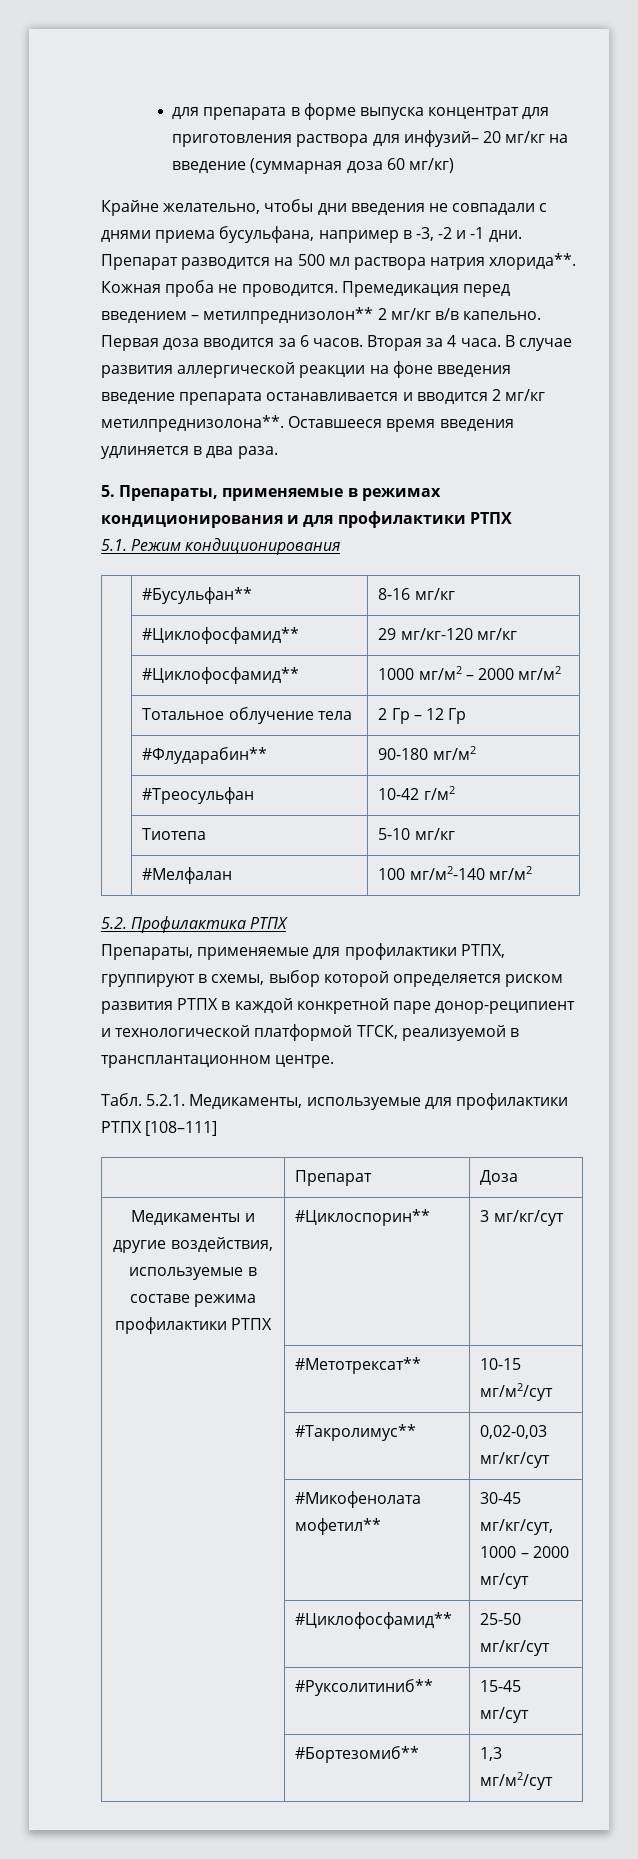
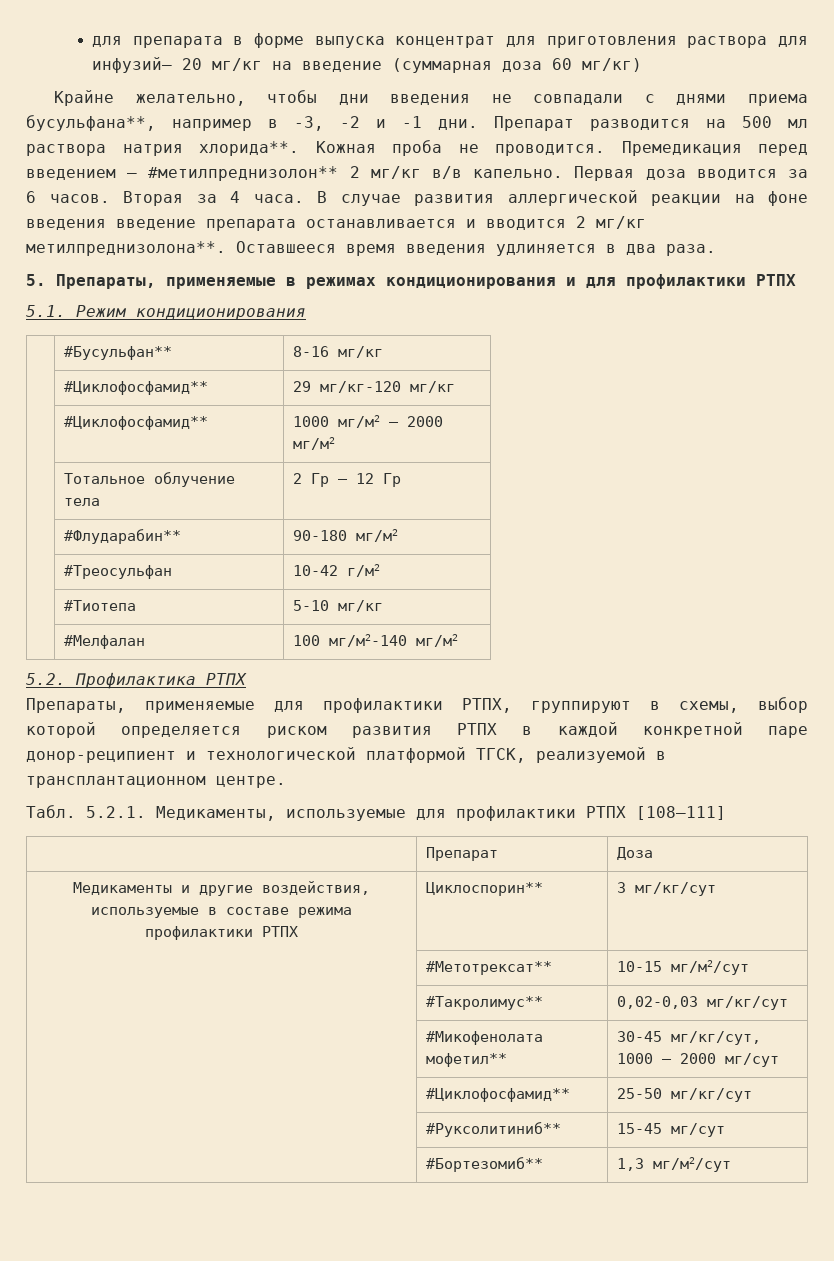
- Крайне желательно, чтобы дни введения не совпадали с днями приема бусульфана, например в -3, -2 и -1 дни.
+ Крайне желательно, чтобы дни введения не совпадали с днями приема бусульфана**, например в -3, -2 и -1 дни.
- Премедикация перед введением – метилпреднизолон** 2 мг/кг в/в капельно.
+ Премедикация перед введением – #метилпреднизолон** 2 мг/кг в/в капельно.
- | Тиотепа | 5-10 мг/кг
+ | #Тиотепа | 5-10 мг/кг
- Медикаменты и другие воздействия, используемые в составе режима профилактики РТПХ | #Циклоспорин** | 3 мг/кг/сут
+ Медикаменты и другие воздействия, используемые в составе режима профилактики РТПХ | Циклоспорин** | 3 мг/кг/сут

